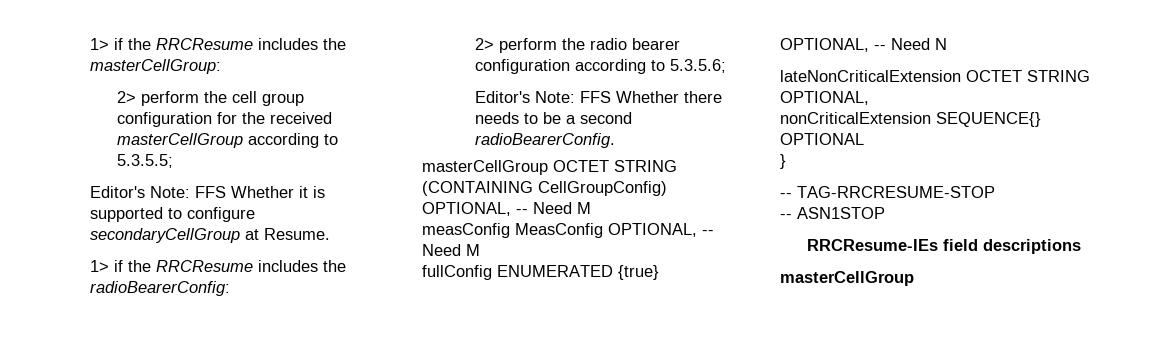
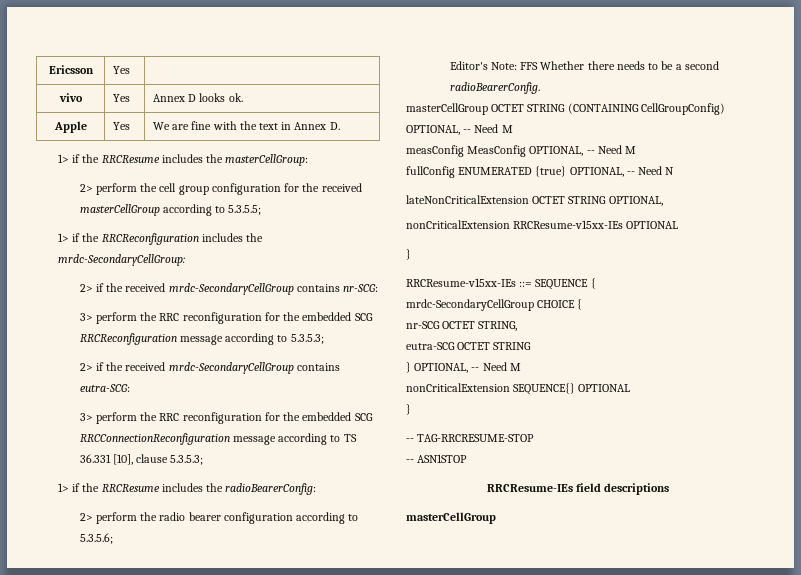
+ Ericsson | Yes |
+ vivo | Yes | Annex D looks ok.
+ Apple | Yes | We are fine with the text in Annex D.
- Editor's Note: FFS Whether it is supported to configure secondaryCellGroup at Resume.
+ 1> if the RRCReconfiguration includes the mrdc-SecondaryCellGroup:
+ 2> if the received mrdc-SecondaryCellGroup contains nr-SCG:
+ 3> perform the RRC reconfiguration for the embedded SCG RRCReconfiguration message according to 5.3.5.3;
+ 2> if the received mrdc-SecondaryCellGroup contains eutra-SCG:
+ 3> perform the RRC reconfiguration for the embedded SCG RRCConnectionReconfiguration message according to TS 36.331 [10], clause 5.3.5.3;
+ nonCriticalExtension RRCResume-v15xx-IEs OPTIONAL
+ }
+ RRCResume-v15xx-IEs ::= SEQUENCE {
+ mrdc-SecondaryCellGroup CHOICE {
+ nr-SCG OCTET STRING,
+ eutra-SCG OCTET STRING
+ } OPTIONAL, -- Need M

